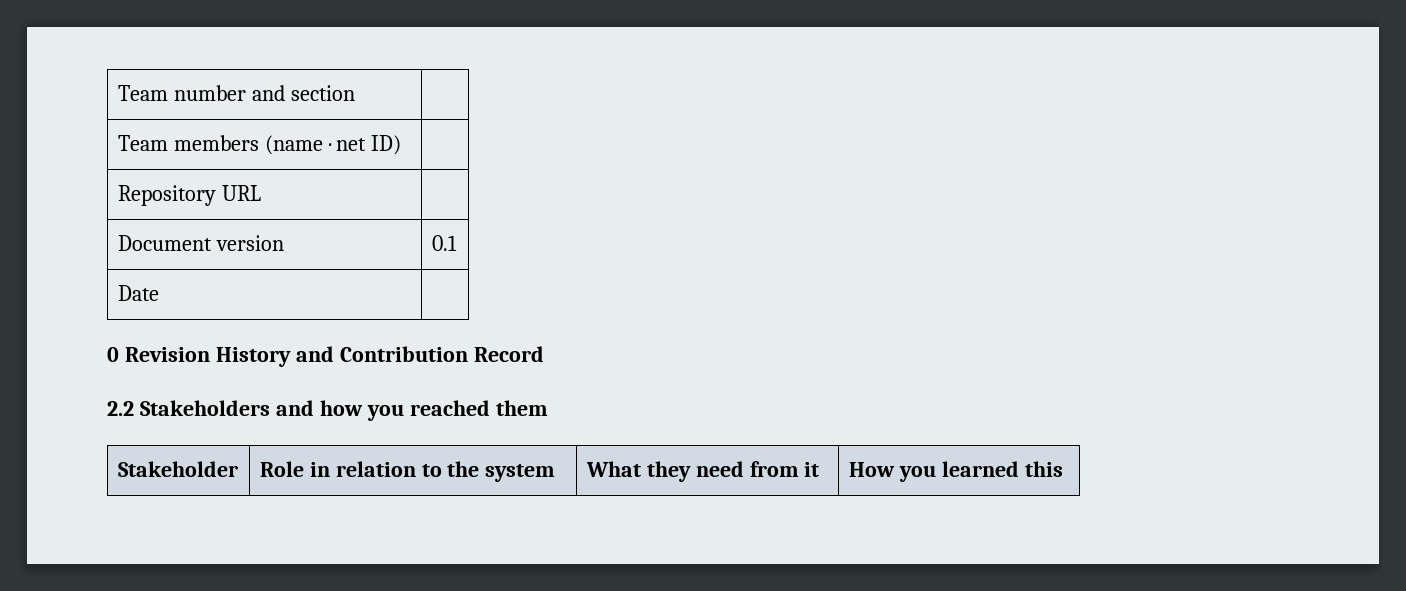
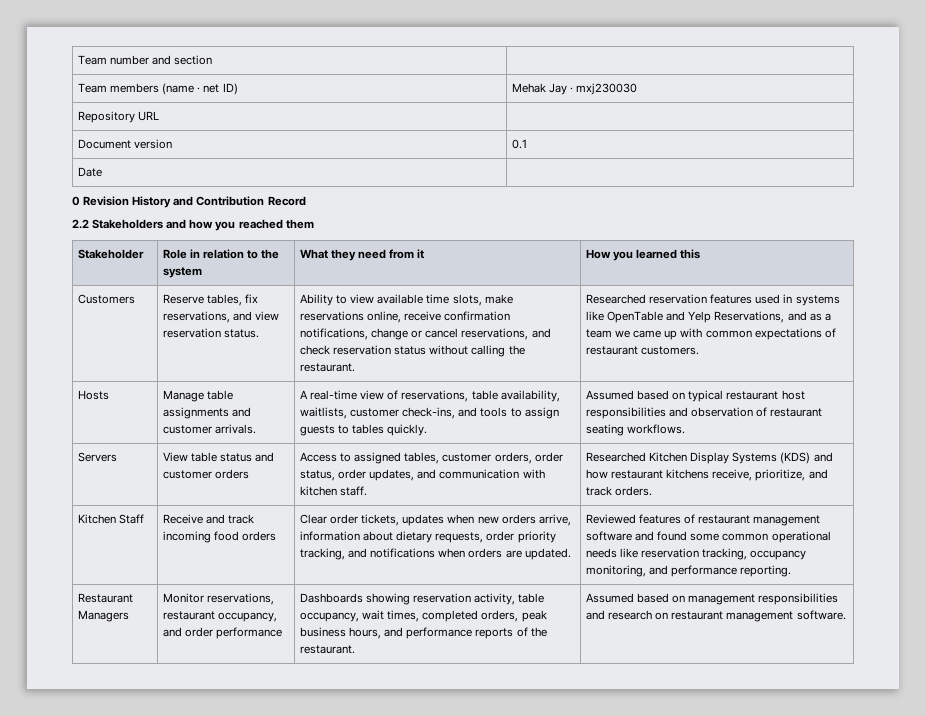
- Team members (name · net ID) |
+ Team members (name · net ID) | Mehak Jay · mxj230030
+ Customers | Reserve tables, fix reservations, and view reservation status. | Ability to view available time slots, make reservations online, receive confirmation notifications, change or cancel reservations, and check reservation status without calling the restaurant. | Researched reservation features used in systems like OpenTable and Yelp Reservations, and as a team we came up with common expectations of restaurant customers.
+ Hosts | Manage table assignments and customer arrivals. | A real-time view of reservations, table availability, waitlists, customer check-ins, and tools to assign guests to tables quickly. | Assumed based on typical restaurant host responsibilities and observation of restaurant seating workflows.
+ Servers | View table status and customer orders | Access to assigned tables, customer orders, order status, order updates, and communication with kitchen staff. | Researched Kitchen Display Systems (KDS) and how restaurant kitchens receive, prioritize, and track orders.
+ Kitchen Staff | Receive and track incoming food orders | Clear order tickets, updates when new orders arrive, information about dietary requests, order priority tracking, and notifications when orders are updated. | Reviewed features of restaurant management software and found some common operational needs like reservation tracking, occupancy monitoring, and performance reporting.
+ Restaurant Managers | Monitor reservations, restaurant occupancy, and order performance | Dashboards showing reservation activity, table occupancy, wait times, completed orders, peak business hours, and performance reports of the restaurant. | Assumed based on management responsibilities and research on restaurant management software.

